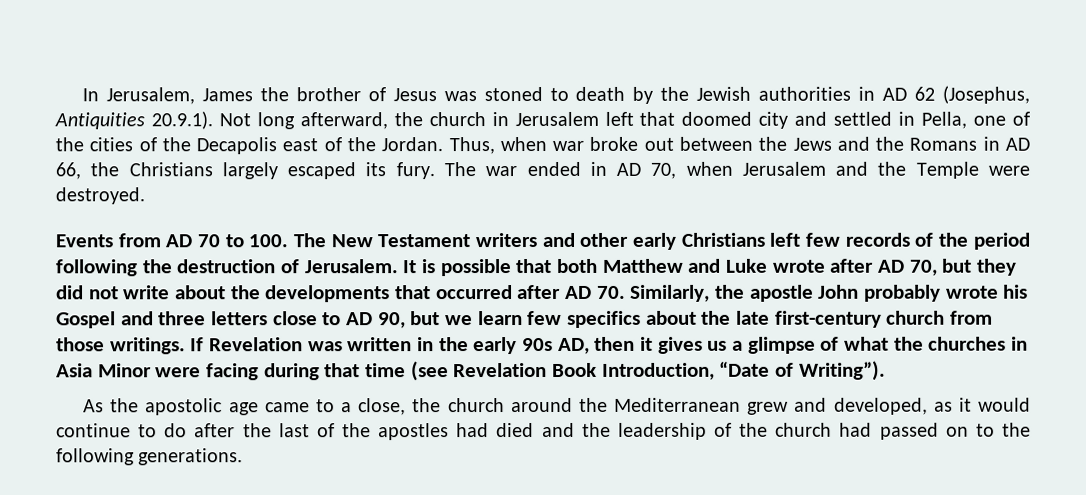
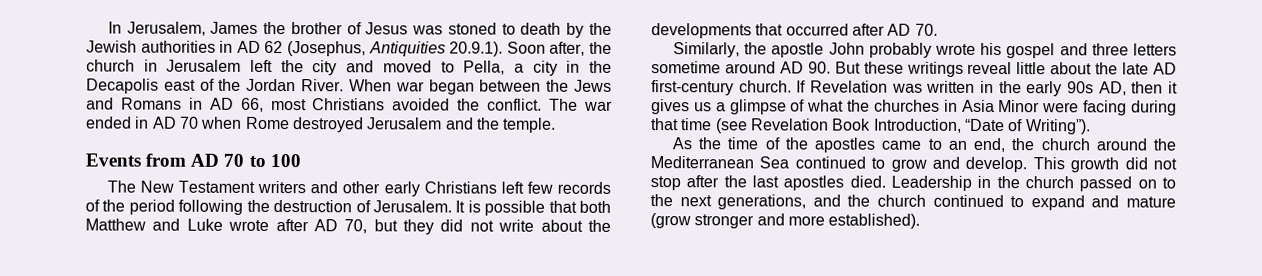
- In Jerusalem, James the brother of Jesus was stoned to death by the Jewish authorities in AD 62 (Josephus, Antiquities 20.9.1). Not long afterward, the church in Jerusalem left that doomed city and settled in Pella, one of the cities of the Decapolis east of the Jordan. Thus, when war broke out between the Jews and the Romans in AD 66, the Christians largely escaped its fury.
+ In Jerusalem, James the brother of Jesus was stoned to death by the Jewish authorities in AD 62 (Josephus, Antiquities 20.9.1). Soon after, the church in Jerusalem left the city and moved to Pella, a city in the Decapolis east of the Jordan River. When war began between the Jews and Romans in AD 66, most Christians avoided the conflict.
- The war ended in AD 70, when Jerusalem and the Temple were destroyed.
+ The war ended in AD 70 when Rome destroyed Jerusalem and the temple.
- Events from AD 70 to 100. The New Testament writers and other early Christians left few records of the period following the destruction of Jerusalem.
+ Events from AD 70 to 100
+ The New Testament writers and other early Christians left few records of the period following the destruction of Jerusalem.
- It is possible that both Matthew and Luke wrote after AD 70, but they did not write about the developments that occurred after AD 70. Similarly, the apostle John probably wrote his Gospel and three letters close to AD 90, but we learn few specifics about the late first-century church from those writings.
+ It is possible that both Matthew and Luke wrote after AD 70, but they did not write about the developments that occurred after AD 70.
+ Similarly, the apostle John probably wrote his gospel and three letters sometime around AD 90. But these writings reveal little about the late AD first-century church.
- As the apostolic age came to a close, the church around the Mediterranean grew and developed, as it would continue to do after the last of the apostles had died and the leadership of the church had passed on to the following generations.
+ As the time of the apostles came to an end, the church around the Mediterranean Sea continued to grow and develop. This growth did not stop after the last apostles died. Leadership in the church passed on to the next generations, and the church continued to expand and mature (grow stronger and more established).

